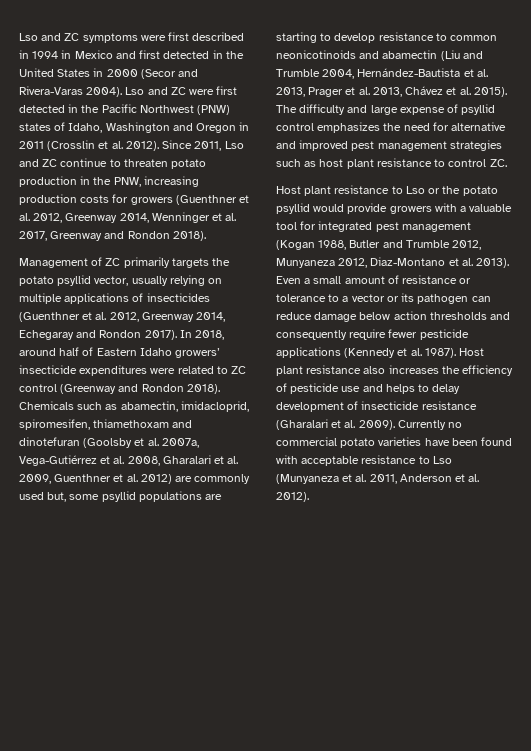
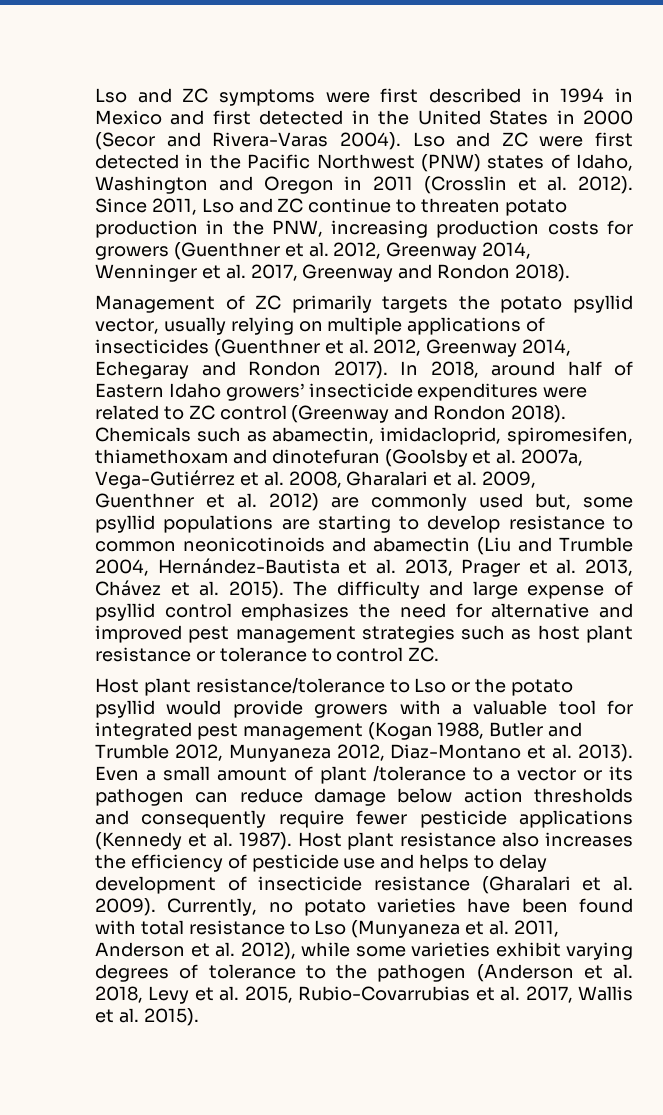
- The difficulty and large expense of psyllid control emphasizes the need for alternative and improved pest management strategies such as host plant resistance to control ZC.
+ The difficulty and large expense of psyllid control emphasizes the need for alternative and improved pest management strategies such as host plant resistance or tolerance to control ZC.
- Host plant resistance to Lso or the potato psyllid would provide growers with a valuable tool for integrated pest management (Kogan 1988, Butler and Trumble 2012, Munyaneza 2012, Diaz-Montano et al. 2013).
+ Host plant resistance/tolerance to Lso or the potato psyllid would provide growers with a valuable tool for integrated pest management (Kogan 1988, Butler and Trumble 2012, Munyaneza 2012, Diaz-Montano et al. 2013).
- Even a small amount of resistance or tolerance to a vector or its pathogen can reduce damage below action thresholds and consequently require fewer pesticide applications (Kennedy et al. 1987).
+ Even a small amount of plant /tolerance to a vector or its pathogen can reduce damage below action thresholds and consequently require fewer pesticide applications (Kennedy et al. 1987).
- Currently no commercial potato varieties have been found with acceptable resistance to Lso (Munyaneza et al. 2011, Anderson et al. 2012).
+ Currently, no potato varieties have been found with total resistance to Lso (Munyaneza et al. 2011, Anderson et al. 2012), while some varieties exhibit varying degrees of tolerance to the pathogen (Anderson et al. 2018, Levy et al. 2015, Rubio-Covarrubias et al. 2017, Wallis et al. 2015).

